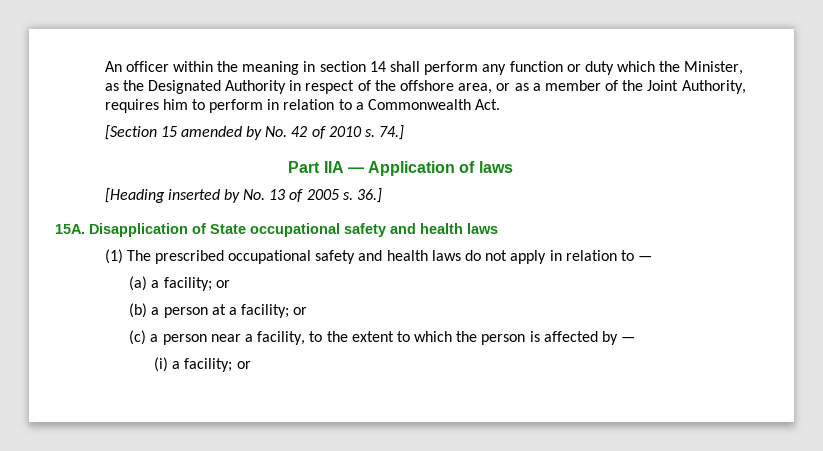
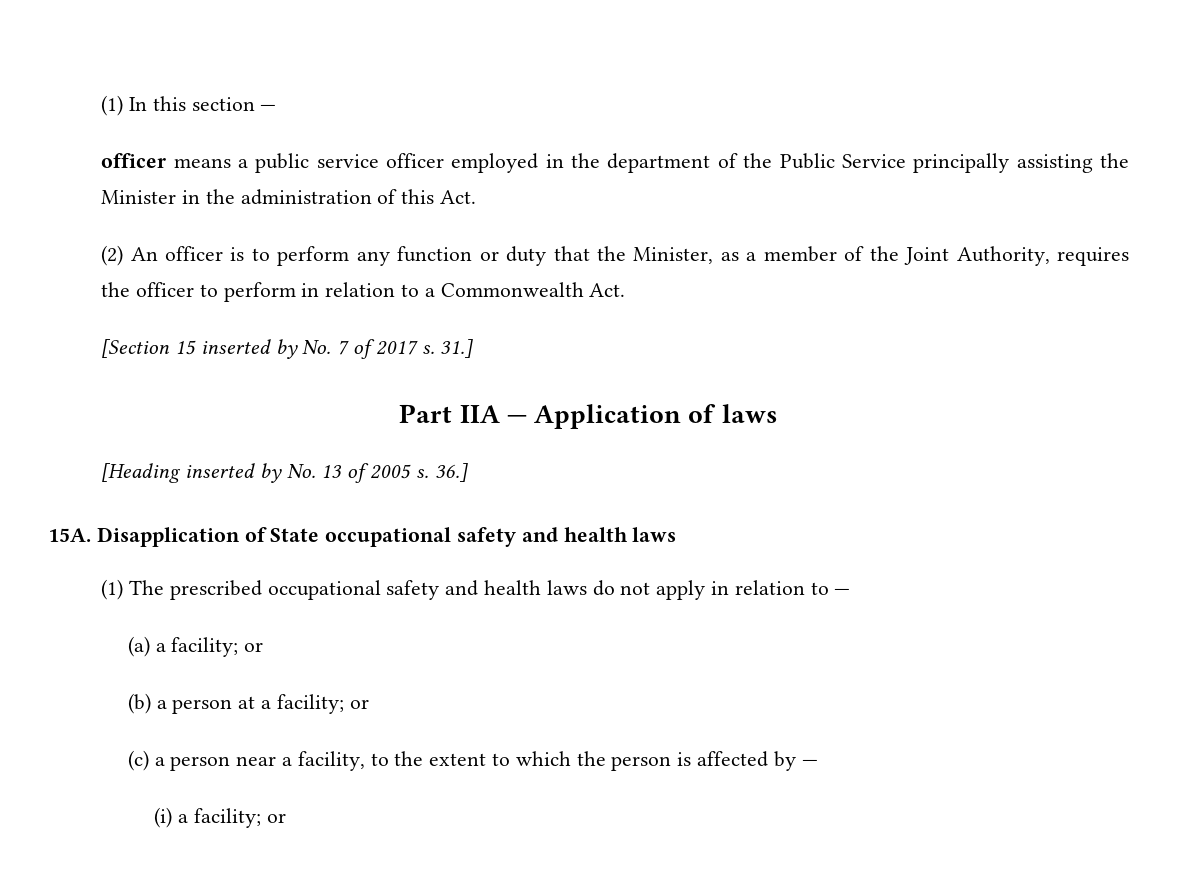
- An officer within the meaning in section 14 shall perform any function or duty which the Minister, as the Designated Authority in respect of the offshore area, or as a member of the Joint Authority, requires him to perform in relation to a Commonwealth Act.
+ (1) In this section —
+ officer means a public service officer employed in the department of the Public Service principally assisting the Minister in the administration of this Act.
+ (2) An officer is to perform any function or duty that the Minister, as a member of the Joint Authority, requires the officer to perform in relation to a Commonwealth Act.
- [Section 15 amended by No. 42 of 2010 s. 74.]
+ [Section 15 inserted by No. 7 of 2017 s. 31.]

